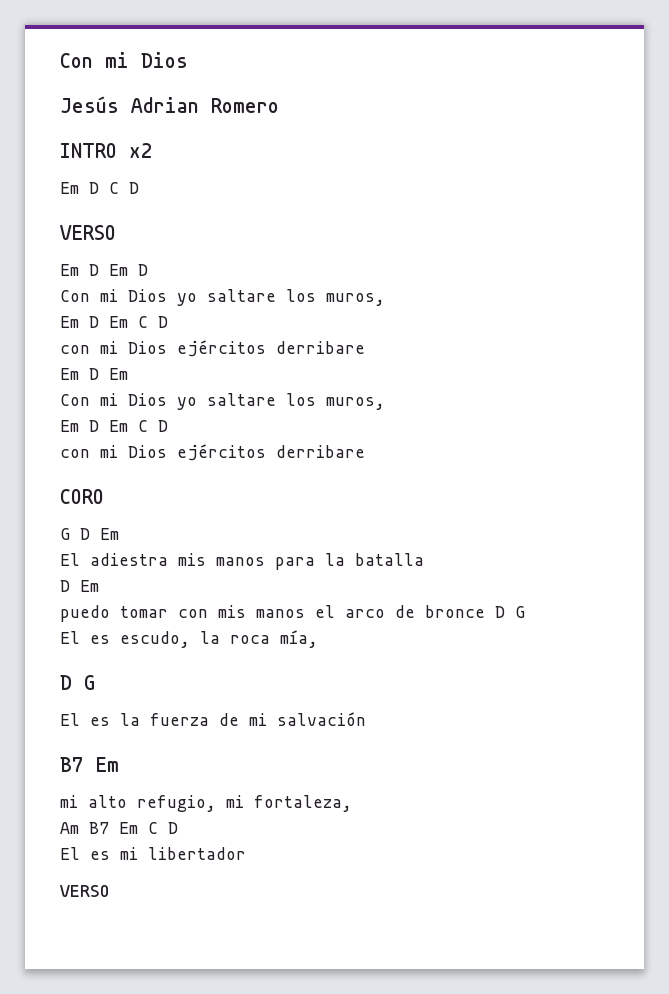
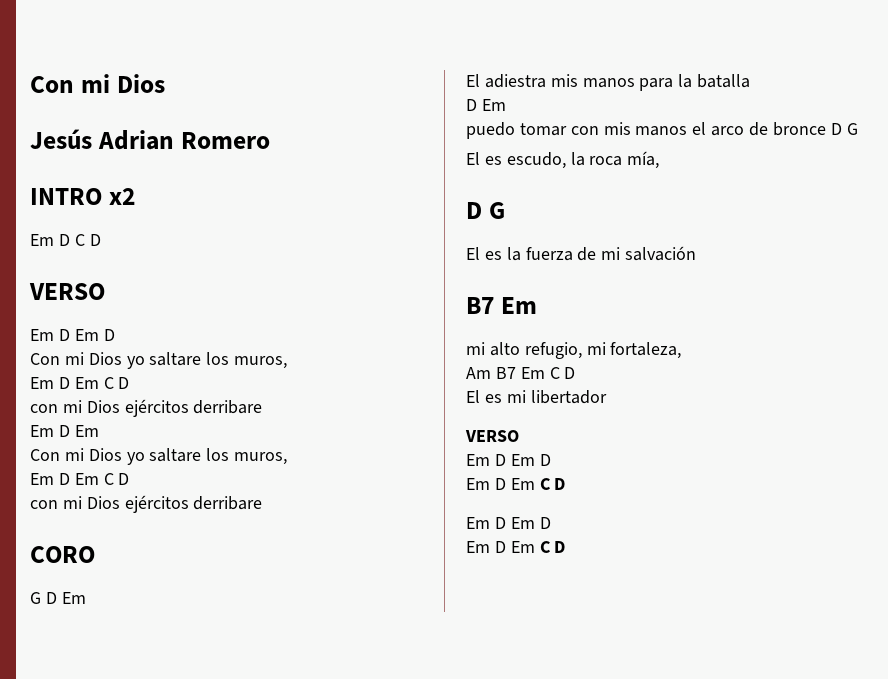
  El es mi libertador
  VERSO
+ Em D Em D
+ Em D Em C D
+ Em D Em D
+ Em D Em C D

